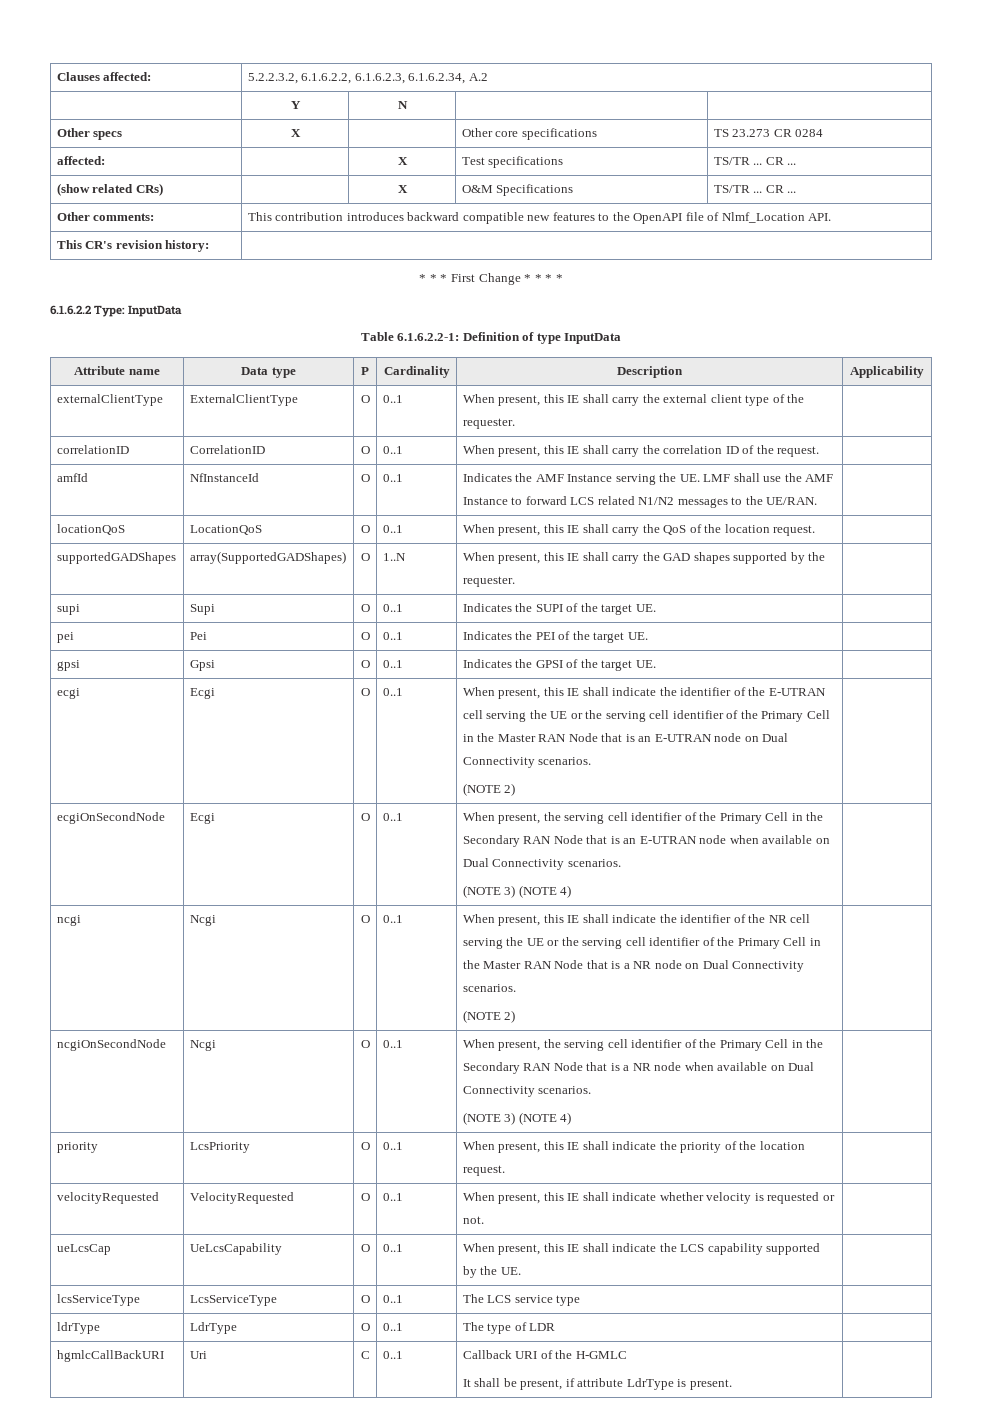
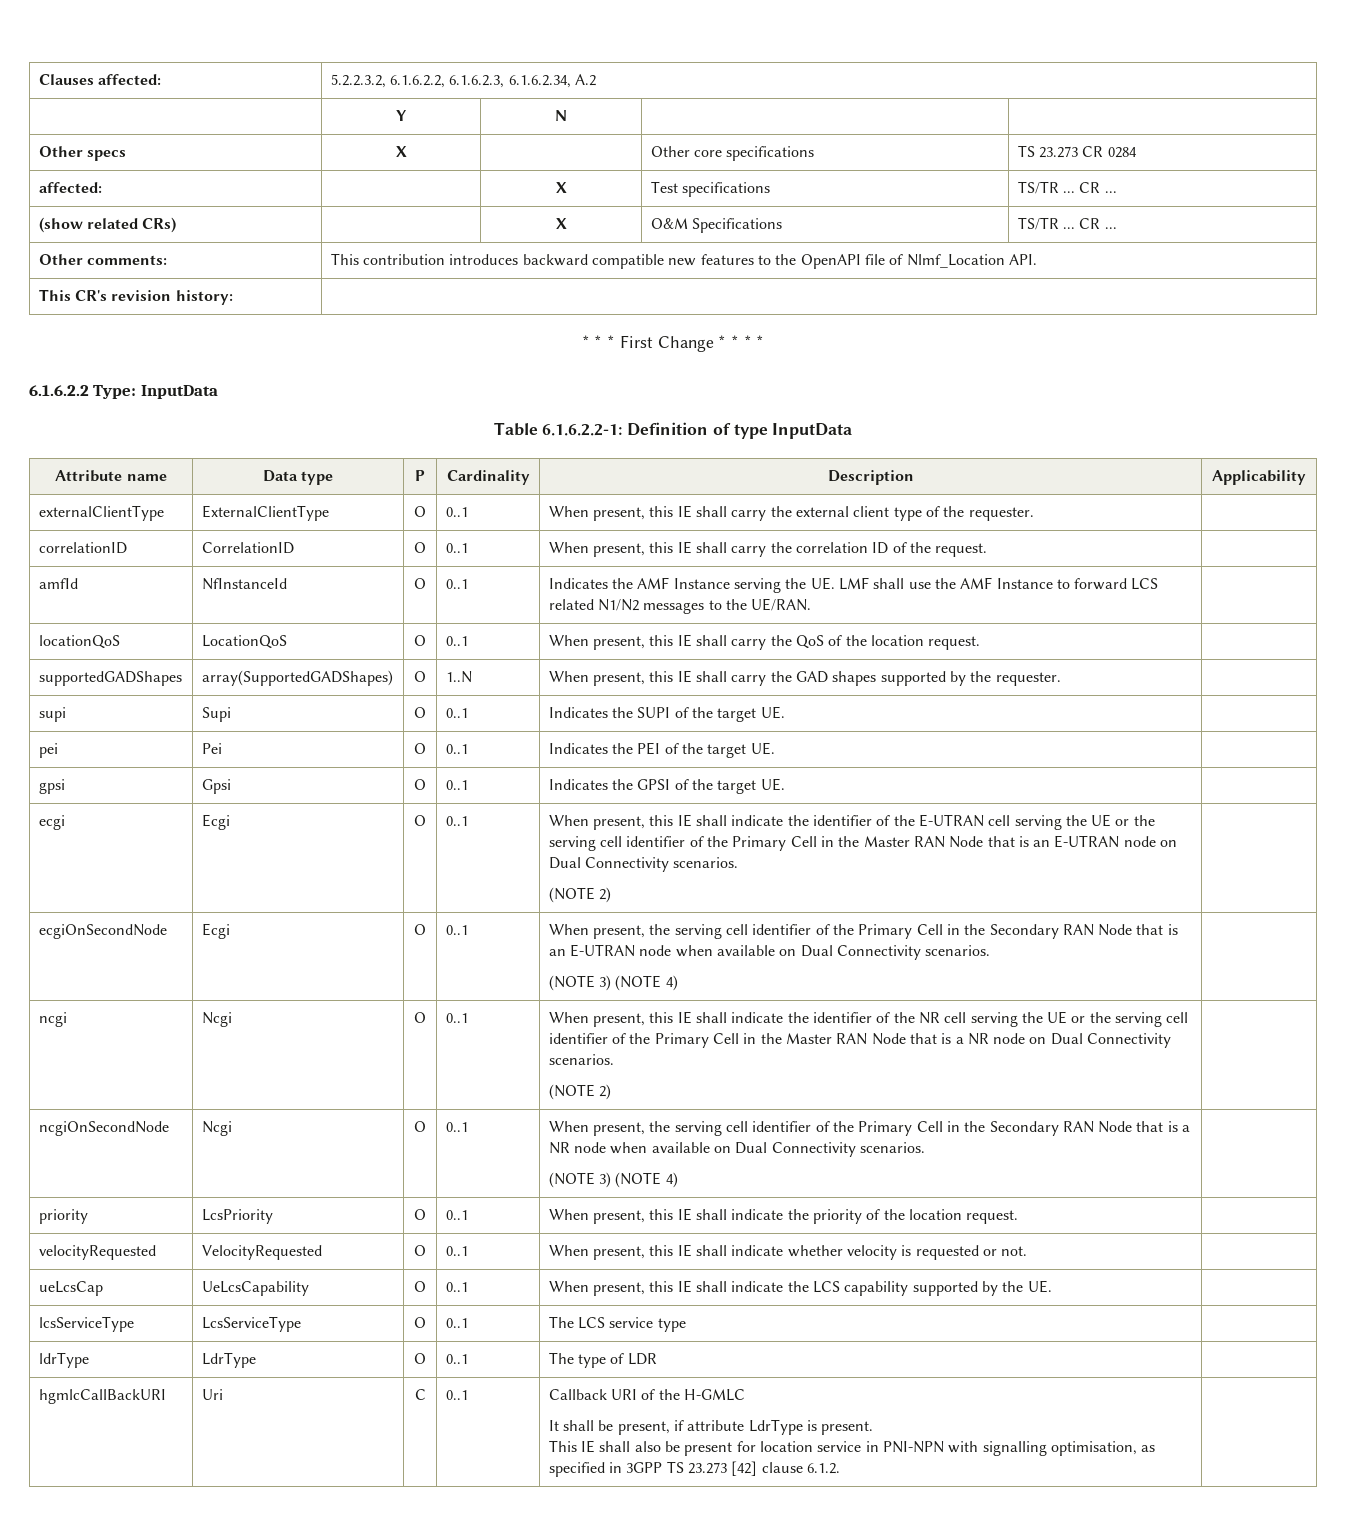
+ This IE shall also be present for location service in PNI-NPN with signalling optimisation, as specified in 3GPP TS 23.273 [42] clause 6.1.2.

